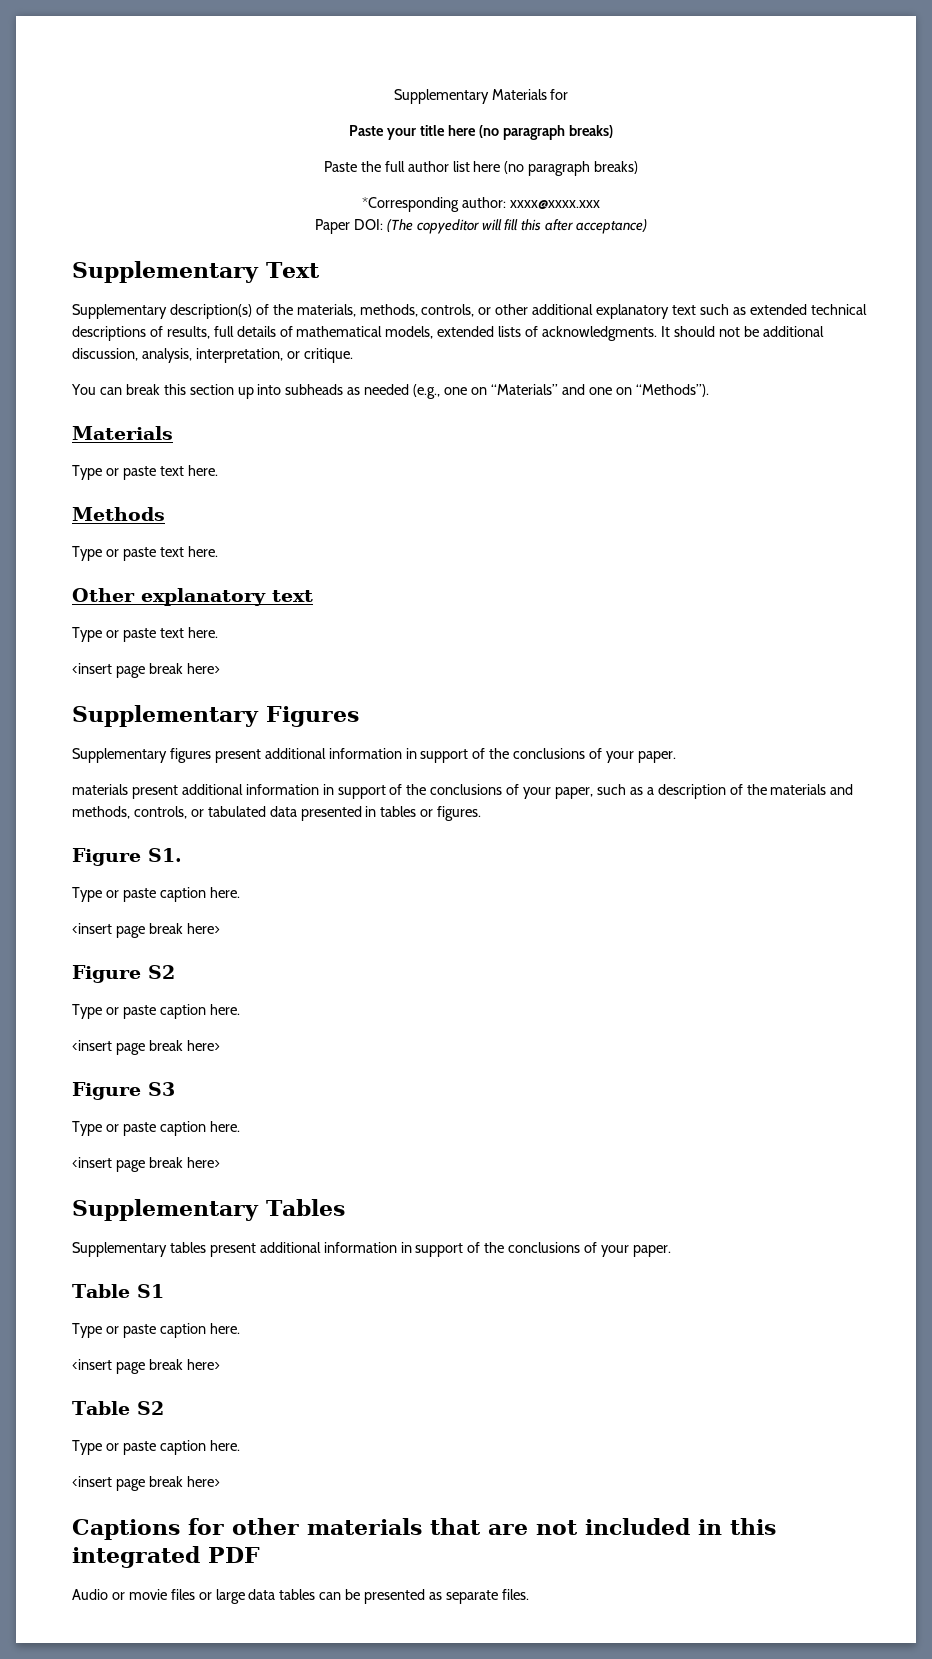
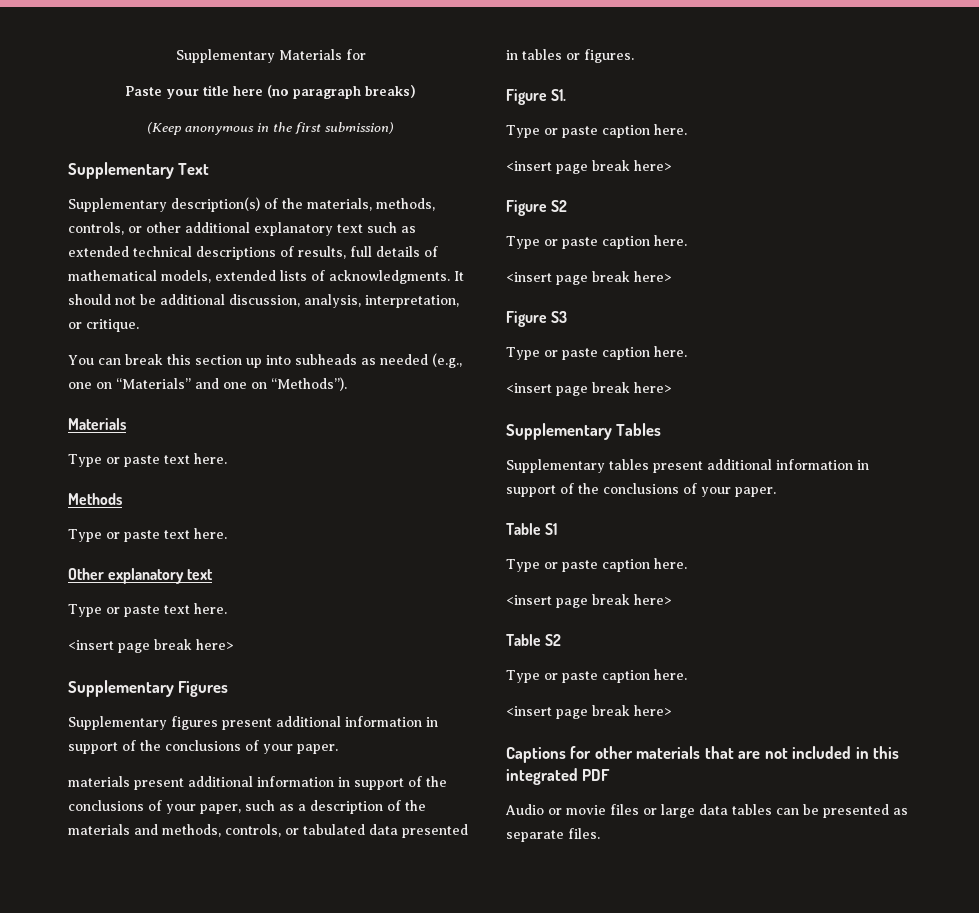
- Paste the full author list here (no paragraph breaks)
- *Corresponding author: xxxx@xxxx.xxx
- Paper DOI: (The copyeditor will fill this after acceptance)
+ (Keep anonymous in the first submission)

